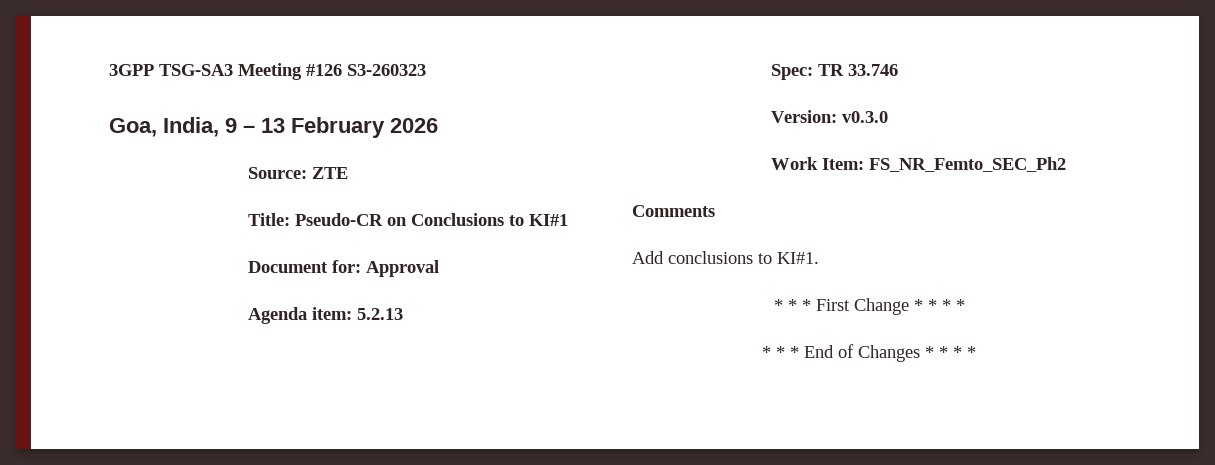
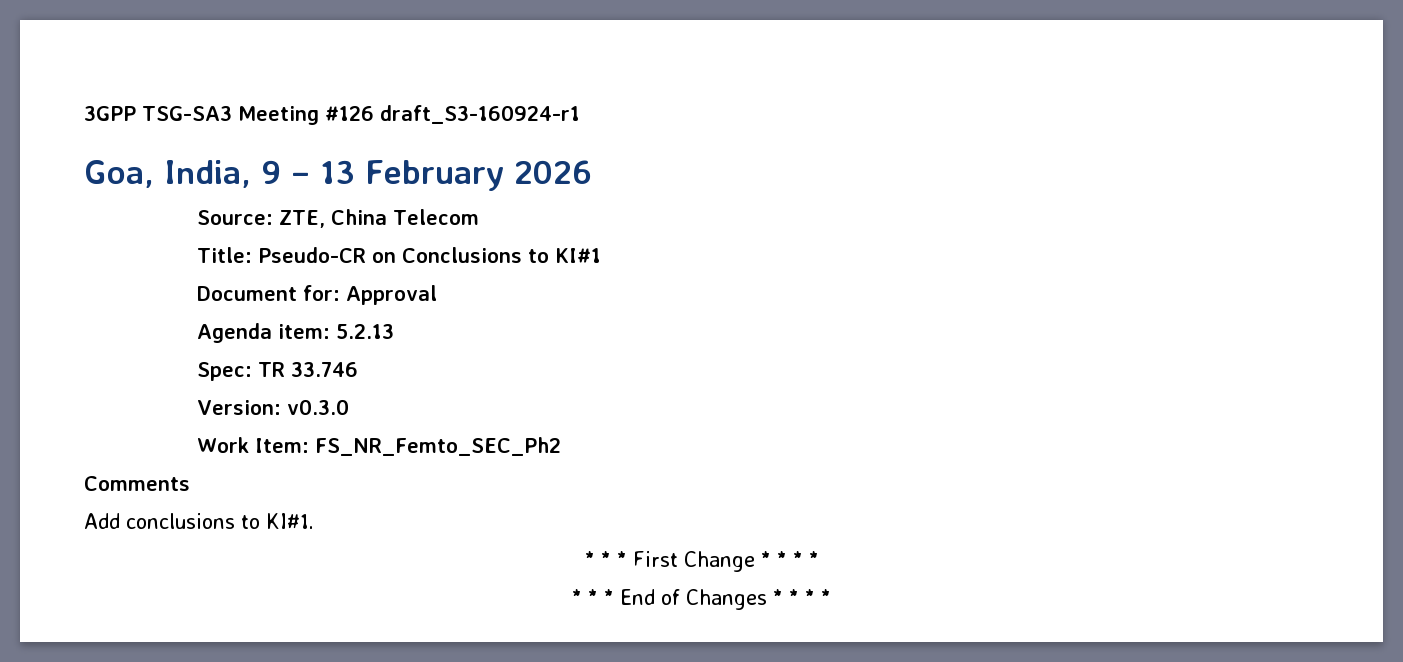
- 3GPP TSG-SA3 Meeting #126 S3-260323
+ 3GPP TSG-SA3 Meeting #126 draft_S3-160924-r1
- Source: ZTE
+ Source: ZTE, China Telecom

